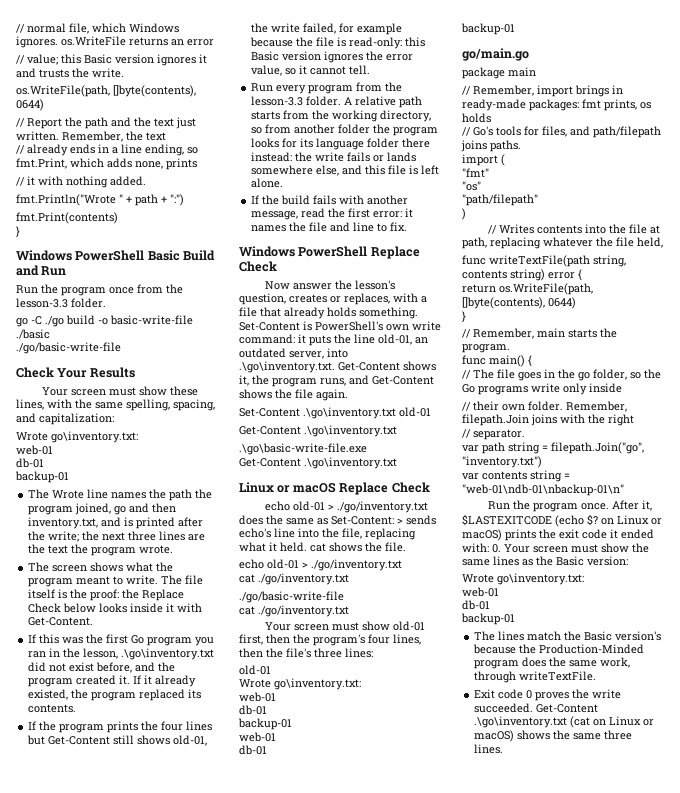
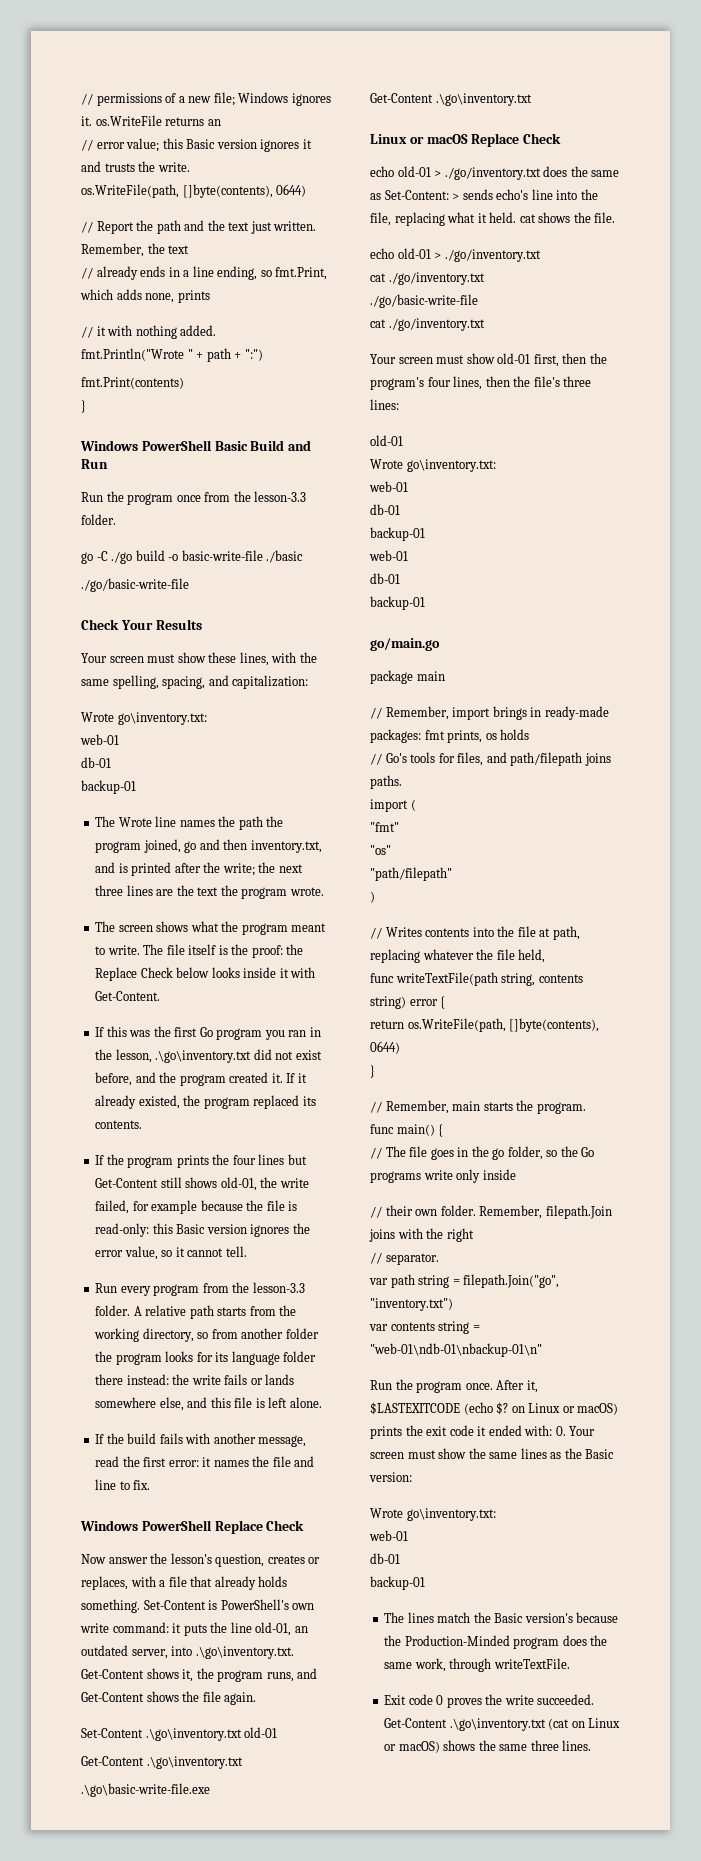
- // normal file, which Windows ignores. os.WriteFile returns an error
- // value; this Basic version ignores it and trusts the write.
+ // permissions of a new file; Windows ignores it. os.WriteFile returns an
+ // error value; this Basic version ignores it and trusts the write.

